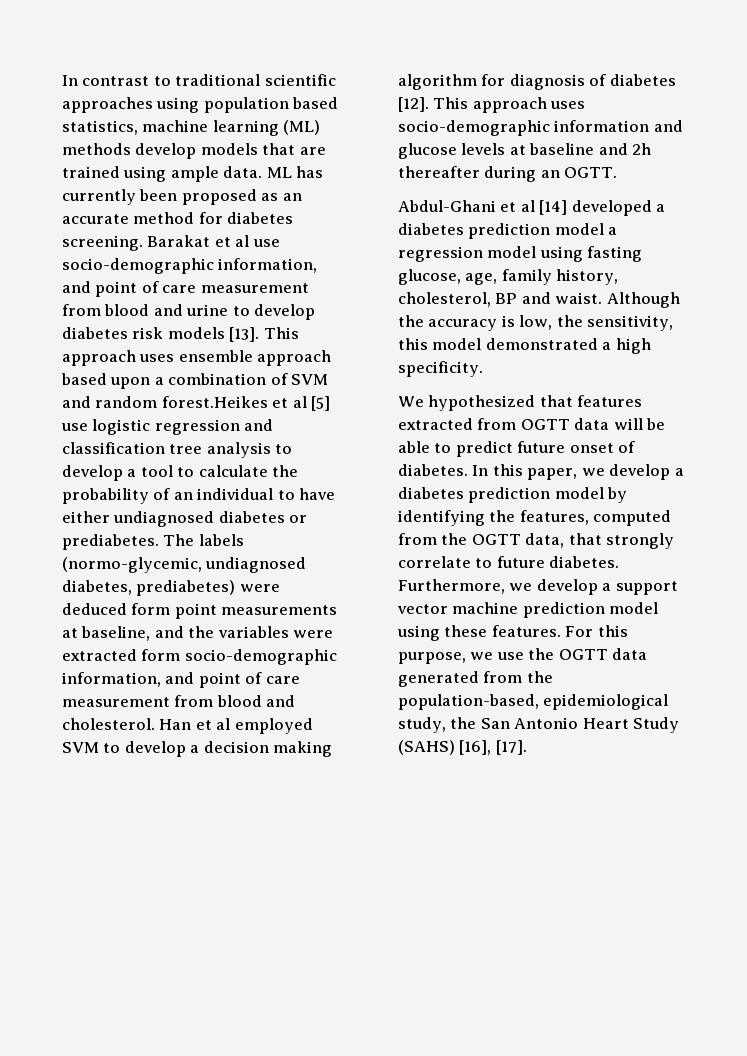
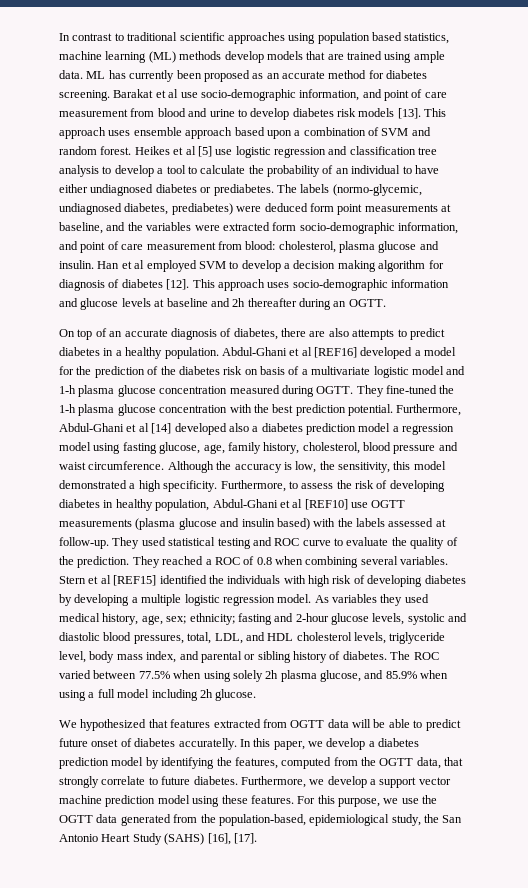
- This approach uses ensemble approach based upon a combination of SVM and random forest.Heikes et al [5] use logistic regression and classification tree analysis to develop a tool to calculate the probability of an individual to have either undiagnosed diabetes or prediabetes.
+ This approach uses ensemble approach based upon a combination of SVM and random forest. Heikes et al [5] use logistic regression and classification tree analysis to develop a tool to calculate the probability of an individual to have either undiagnosed diabetes or prediabetes.
- The labels (normo-glycemic, undiagnosed diabetes, prediabetes) were deduced form point measurements at baseline, and the variables were extracted form socio-demographic information, and point of care measurement from blood and cholesterol.
+ The labels (normo-glycemic, undiagnosed diabetes, prediabetes) were deduced form point measurements at baseline, and the variables were extracted form socio-demographic information, and point of care measurement from blood: cholesterol, plasma glucose and insulin.
- Abdul-Ghani et al [14] developed a diabetes prediction model a regression model using fasting glucose, age, family history, cholesterol, BP and waist.
+ On top of an accurate diagnosis of diabetes, there are also attempts to predict diabetes in a healthy population. Abdul-Ghani et al [REF16] developed a model for the prediction of the diabetes risk on basis of a multivariate logistic model and 1-h plasma glucose concentration measured during OGTT. They fine-tuned the 1-h plasma glucose concentration with the best prediction potential. Furthermore, Abdul-Ghani et al [14] developed also a diabetes prediction model a regression model using fasting glucose, age, family history, cholesterol, blood pressure and waist circumference.
+ Furthermore, to assess the risk of developing diabetes in healthy population, Abdul-Ghani et al [REF10] use OGTT measurements (plasma glucose and insulin based) with the labels assessed at follow-up. They used statistical testing and ROC curve to evaluate the quality of the prediction. They reached a ROC of 0.8 when combining several variables. Stern et al [REF15] identified the individuals with high risk of developing diabetes by developing a multiple logistic regression model. As variables they used medical history, age, sex; ethnicity; fasting and 2-hour glucose levels, systolic and diastolic blood pressures, total, LDL, and HDL cholesterol levels, triglyceride level, body mass index, and parental or sibling history of diabetes. The ROC varied between 77.5% when using solely 2h plasma glucose, and 85.9% when using a full model including 2h glucose.
- We hypothesized that features extracted from OGTT data will be able to predict future onset of diabetes.
+ We hypothesized that features extracted from OGTT data will be able to predict future onset of diabetes accuratelly.

